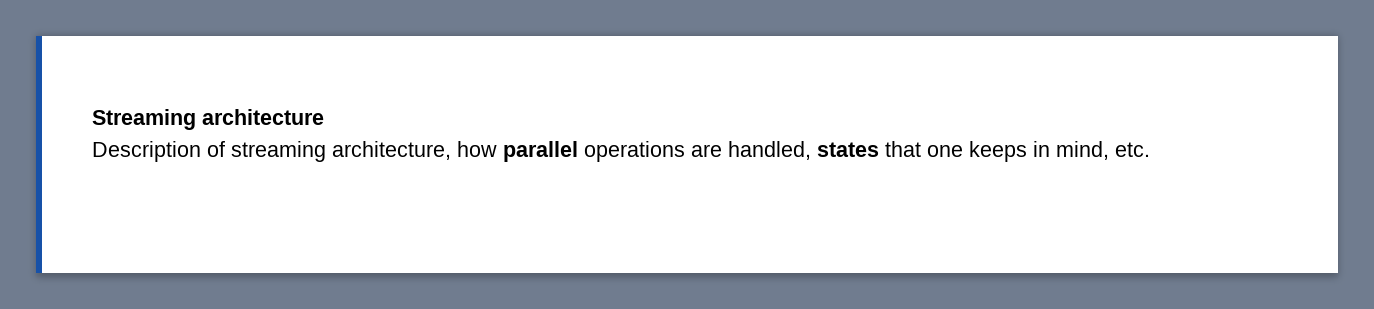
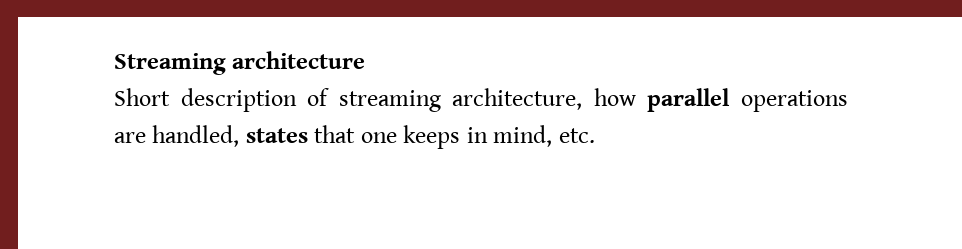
- Description of streaming architecture, how parallel operations are handled, states that one keeps in mind, etc.
+ Short description of streaming architecture, how parallel operations are handled, states that one keeps in mind, etc.

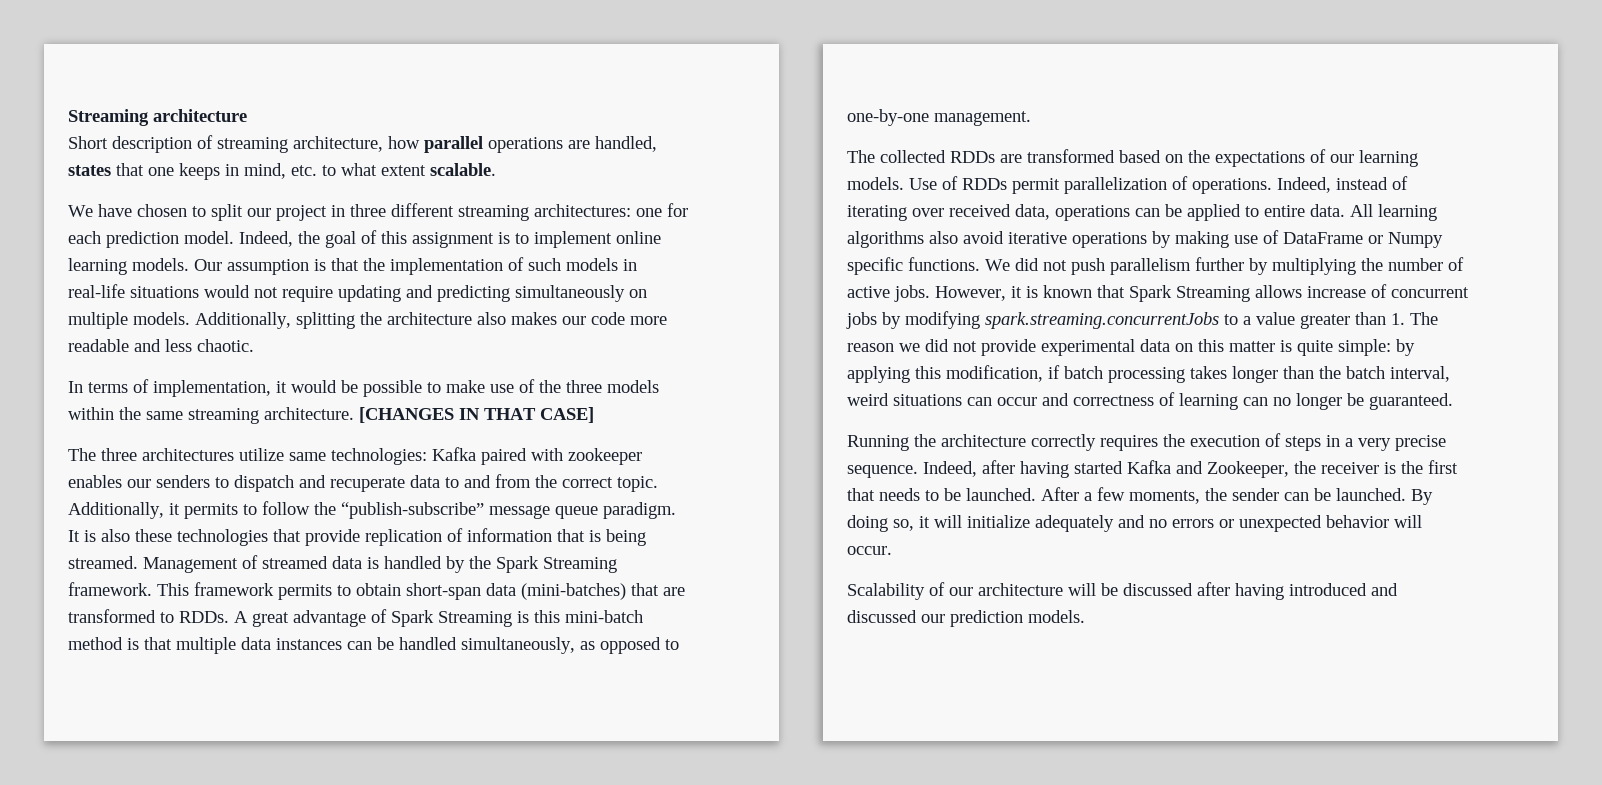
- Short description of streaming architecture, how parallel operations are handled, states that one keeps in mind, etc.
+ Short description of streaming architecture, how parallel operations are handled, states that one keeps in mind, etc. to what extent scalable.
+ We have chosen to split our project in three different streaming architectures: one for each prediction model. Indeed, the goal of this assignment is to implement online learning models. Our assumption is that the implementation of such models in real-life situations would not require updating and predicting simultaneously on multiple models. Additionally, splitting the architecture also makes our code more readable and less chaotic.
+ In terms of implementation, it would be possible to make use of the three models within the same streaming architecture. [CHANGES IN THAT CASE]
+ The three architectures utilize same technologies: Kafka paired with zookeeper enables our senders to dispatch and recuperate data to and from the correct topic. Additionally, it permits to follow the “publish-subscribe” message queue paradigm. It is also these technologies that provide replication of information that is being streamed. Management of streamed data is handled by the Spark Streaming framework. This framework permits to obtain short-span data (mini-batches) that are transformed to RDDs. A great advantage of Spark Streaming is this mini-batch method is that multiple data instances can be handled simultaneously, as opposed to one-by-one management.
+ The collected RDDs are transformed based on the expectations of our learning models. Use of RDDs permit parallelization of operations. Indeed, instead of iterating over received data, operations can be applied to entire data. All learning algorithms also avoid iterative operations by making use of DataFrame or Numpy specific functions. We did not push parallelism further by multiplying the number of active jobs. However, it is known that Spark Streaming allows increase of concurrent jobs by modifying spark.streaming.concurrentJobs to a value greater than 1. The reason we did not provide experimental data on this matter is quite simple: by applying this modification, if batch processing takes longer than the batch interval, weird situations can occur and correctness of learning can no longer be guaranteed.
+ Running the architecture correctly requires the execution of steps in a very precise sequence. Indeed, after having started Kafka and Zookeeper, the receiver is the first that needs to be launched. After a few moments, the sender can be launched. By doing so, it will initialize adequately and no errors or unexpected behavior will occur.
+ Scalability of our architecture will be discussed after having introduced and discussed our prediction models.

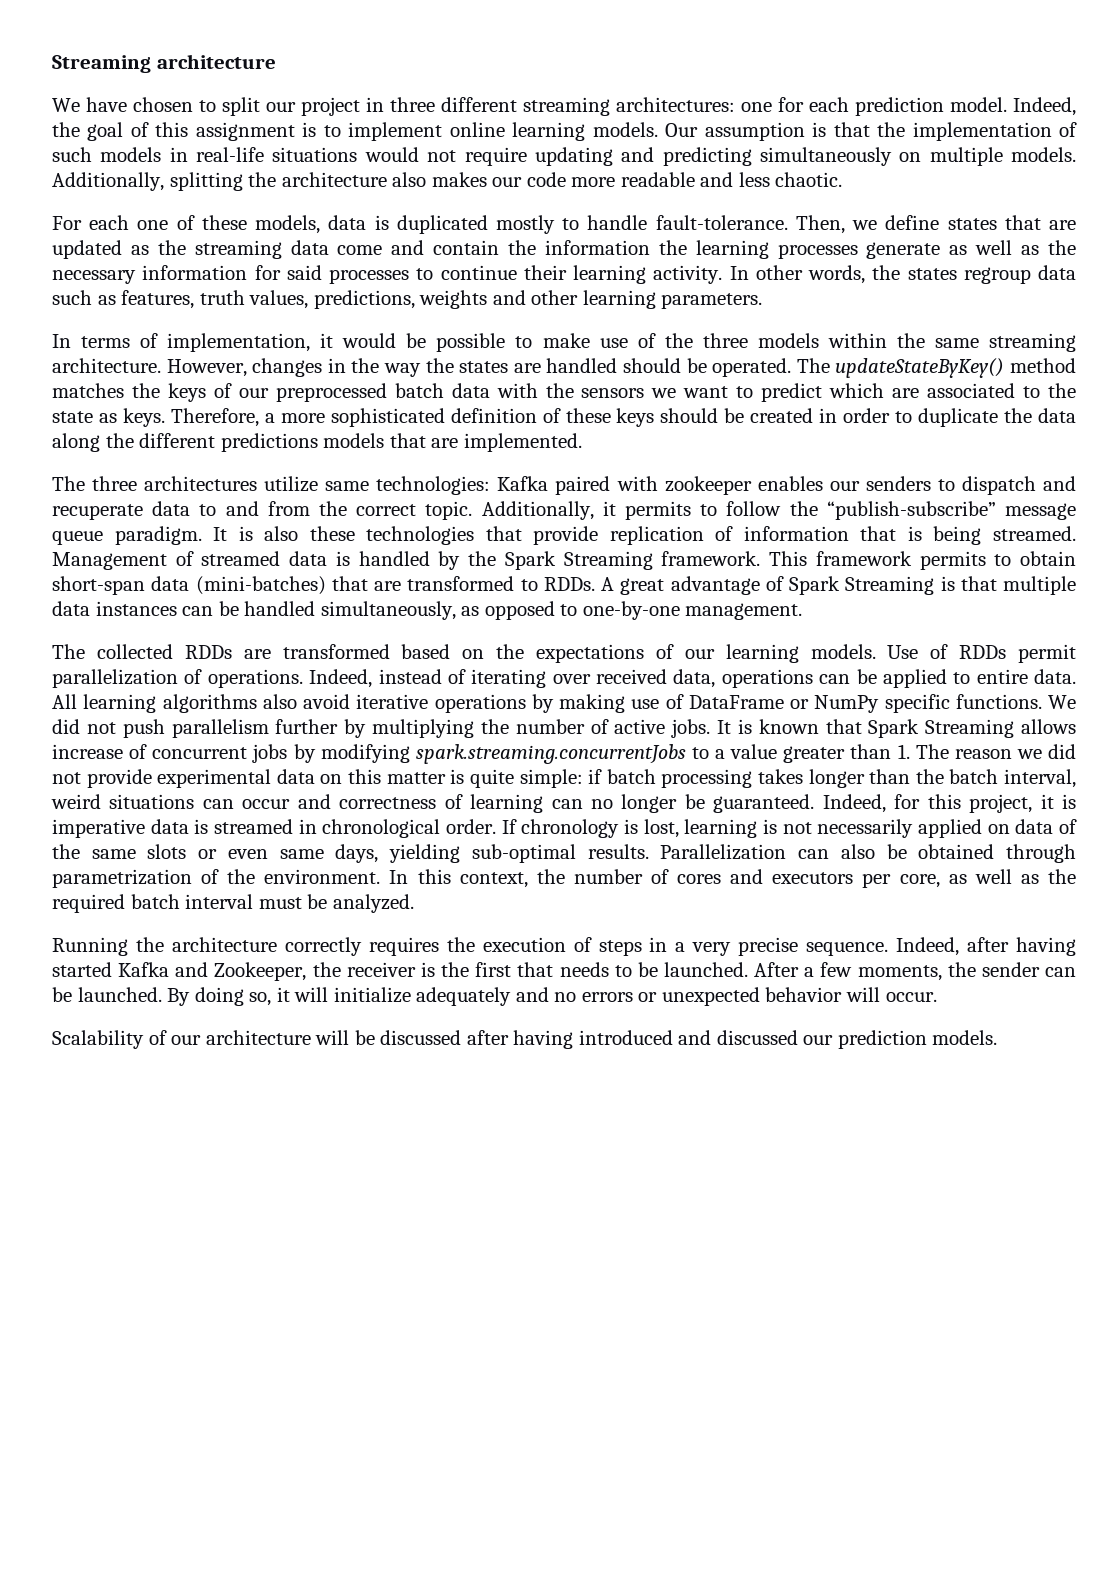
- Short description of streaming architecture, how parallel operations are handled, states that one keeps in mind, etc. to what extent scalable.
+ For each one of these models, data is duplicated mostly to handle fault-tolerance. Then, we define states that are updated as the streaming data come and contain the information the learning processes generate as well as the necessary information for said processes to continue their learning activity. In other words, the states regroup data such as features, truth values, predictions, weights and other learning parameters.
- [CHANGES IN THAT CASE]
+ However, changes in the way the states are handled should be operated. The updateStateByKey() method matches the keys of our preprocessed batch data with the sensors we want to predict which are associated to the state as keys. Therefore, a more sophisticated definition of these keys should be created in order to duplicate the data along the different predictions models that are implemented.
- A great advantage of Spark Streaming is this mini-batch method is that multiple data instances can be handled simultaneously, as opposed to one-by-one management.
+ A great advantage of Spark Streaming is that multiple data instances can be handled simultaneously, as opposed to one-by-one management.
- All learning algorithms also avoid iterative operations by making use of DataFrame or Numpy specific functions.
+ All learning algorithms also avoid iterative operations by making use of DataFrame or NumPy specific functions.
- However, it is known that Spark Streaming allows increase of concurrent jobs by modifying spark.streaming.concurrentJobs to a value greater than 1. The reason we did not provide experimental data on this matter is quite simple: by applying this modification, if batch processing takes longer than the batch interval, weird situations can occur and correctness of learning can no longer be guaranteed.
+ It is known that Spark Streaming allows increase of concurrent jobs by modifying spark.streaming.concurrentJobs to a value greater than 1. The reason we did not provide experimental data on this matter is quite simple: if batch processing takes longer than the batch interval, weird situations can occur and correctness of learning can no longer be guaranteed. Indeed, for this project, it is imperative data is streamed in chronological order. If chronology is lost, learning is not necessarily applied on data of the same slots or even same days, yielding sub-optimal results. Parallelization can also be obtained through parametrization of the environment. In this context, the number of cores and executors per core, as well as the required batch interval must be analyzed.

